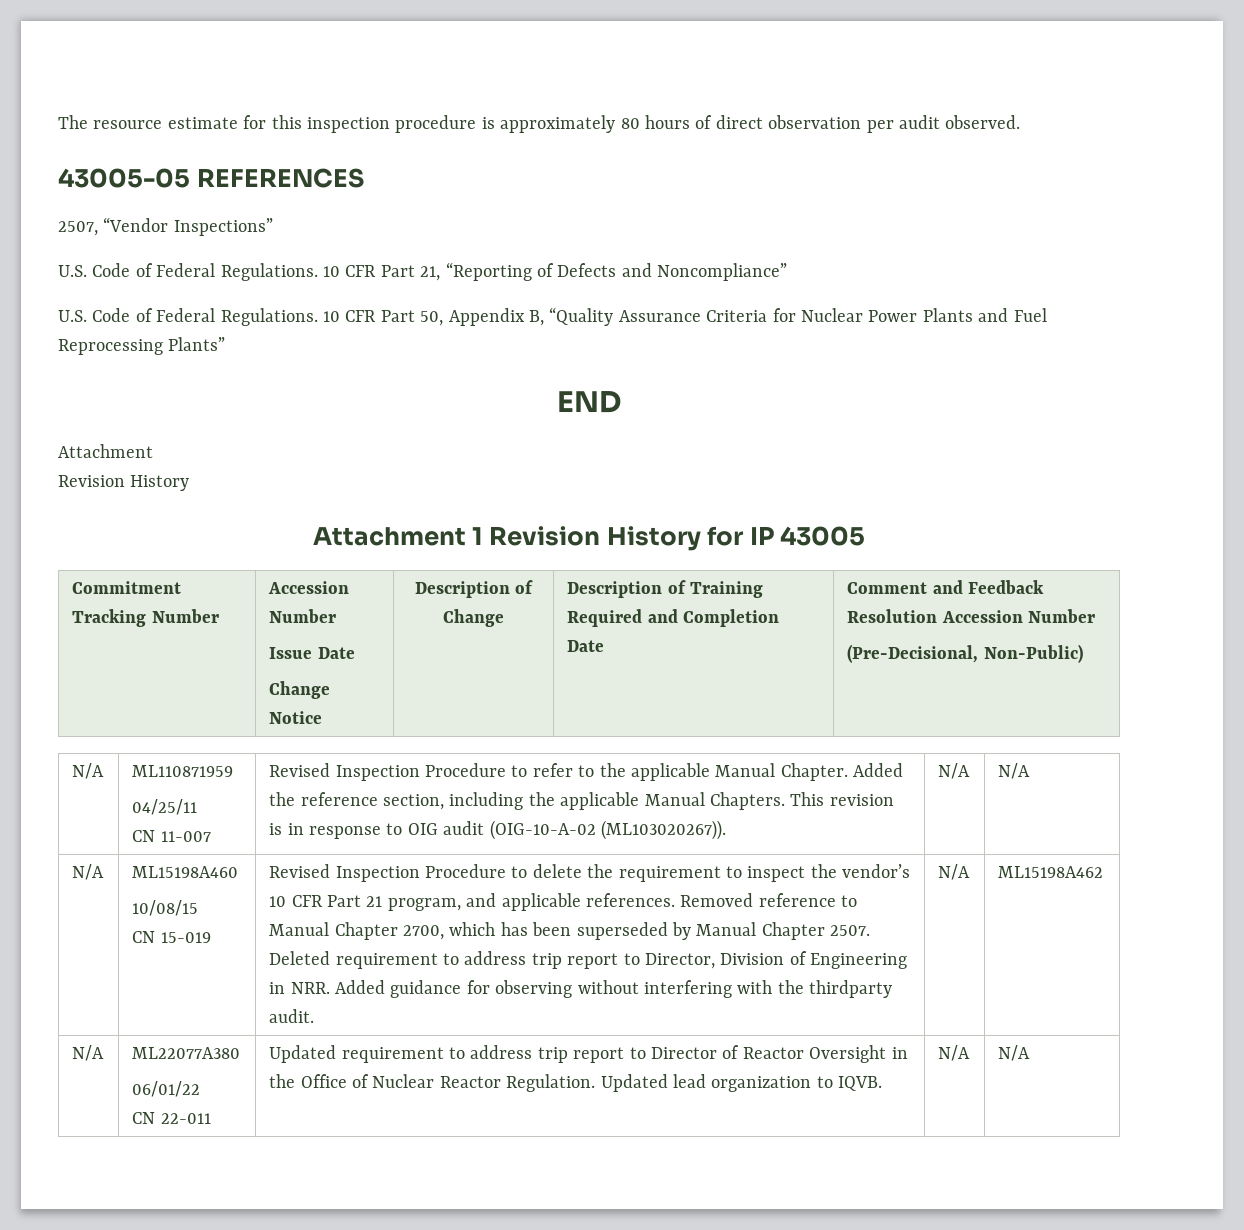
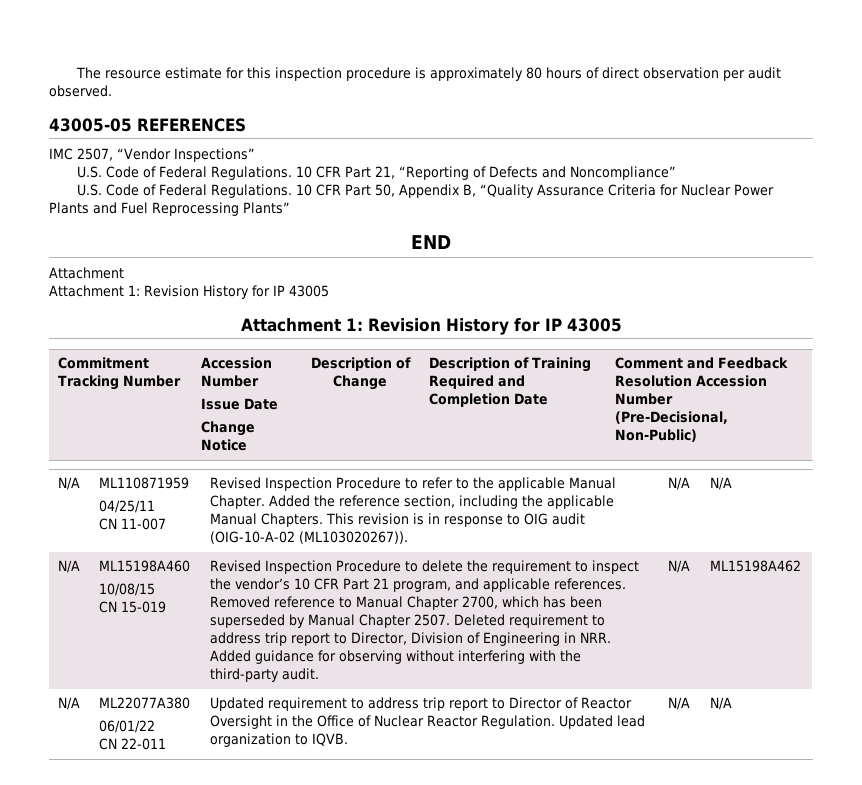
- 2507, “Vendor Inspections”
+ IMC 2507, “Vendor Inspections”
  END
  Attachment
- Revision History
- Attachment 1 Revision History for IP 43005
+ Attachment 1: Revision History for IP 43005
+ Attachment 1: Revision History for IP 43005
- Deleted requirement to address trip report to Director, Division of Engineering in NRR. Added guidance for observing without interfering with the thirdparty audit.
+ Deleted requirement to address trip report to Director, Division of Engineering in NRR. Added guidance for observing without interfering with the third-party audit.

